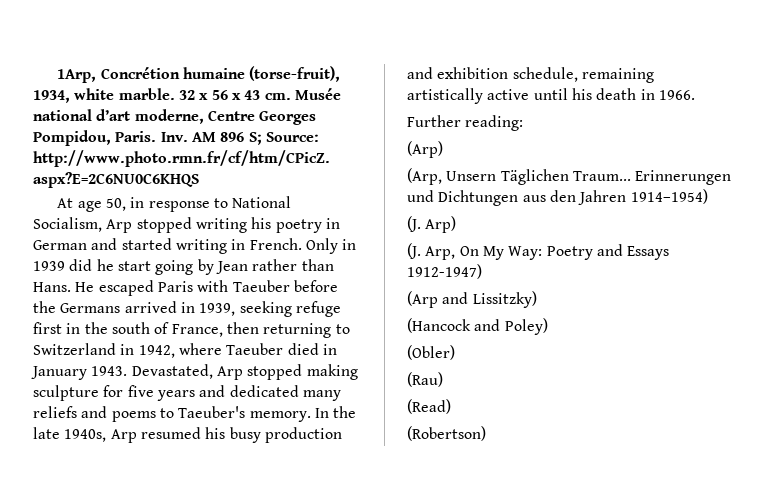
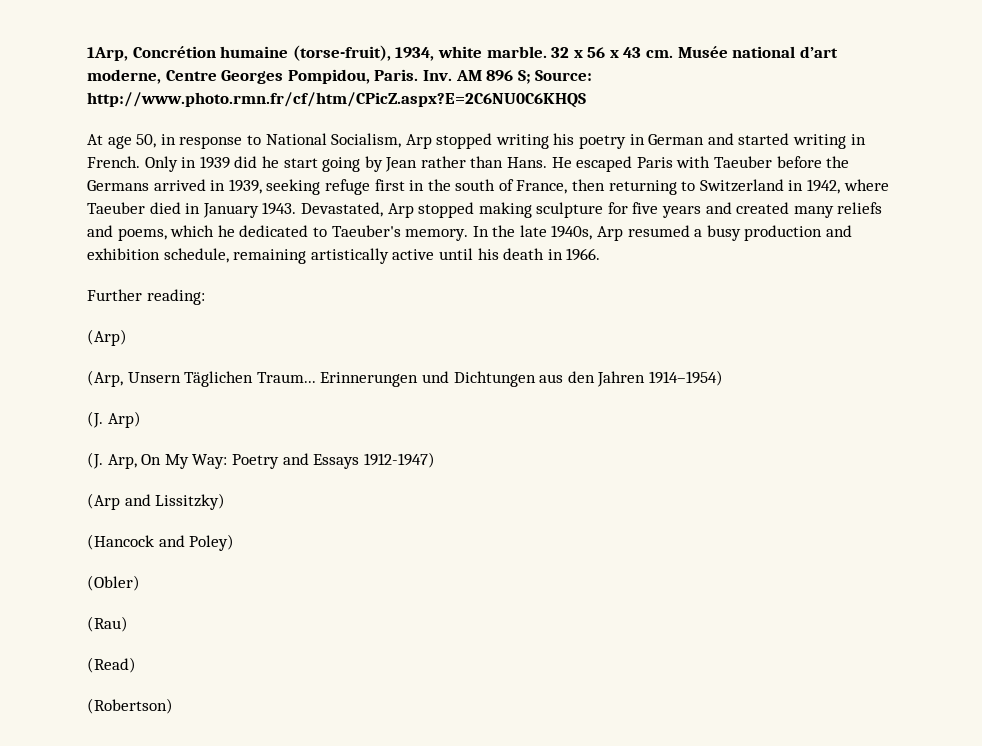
- Devastated, Arp stopped making sculpture for five years and dedicated many reliefs and poems to Taeuber's memory.
+ Devastated, Arp stopped making sculpture for five years and created many reliefs and poems, which he dedicated to Taeuber's memory.
- In the late 1940s, Arp resumed his busy production and exhibition schedule, remaining artistically active until his death in 1966.
+ In the late 1940s, Arp resumed a busy production and exhibition schedule, remaining artistically active until his death in 1966.

